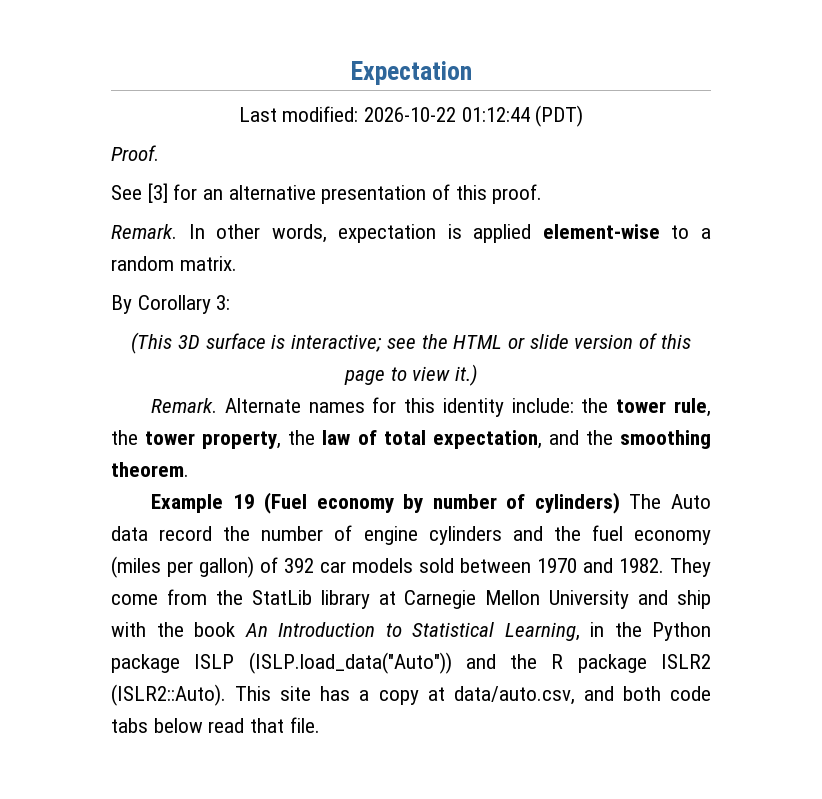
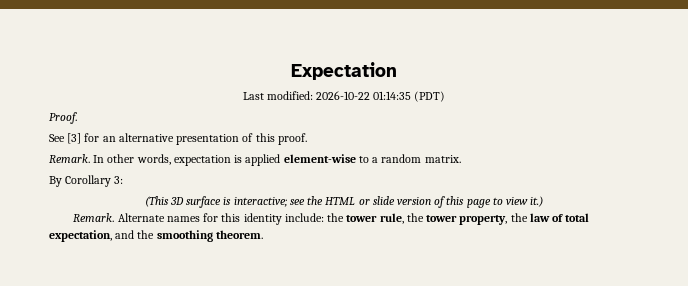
- Last modified: 2026-10-22 01:12:44 (PDT)
+ Last modified: 2026-10-22 01:14:35 (PDT)
- Example 19 (Fuel economy by number of cylinders) The Auto data record the number of engine cylinders and the fuel economy (miles per gallon) of 392 car models sold between 1970 and 1982. They come from the StatLib library at Carnegie Mellon University and ship with the book An Introduction to Statistical Learning, in the Python package ISLP (ISLP.load_data("Auto")) and the R package ISLR2 (ISLR2::Auto). This site has a copy at data/auto.csv, and both code tabs below read that file.

